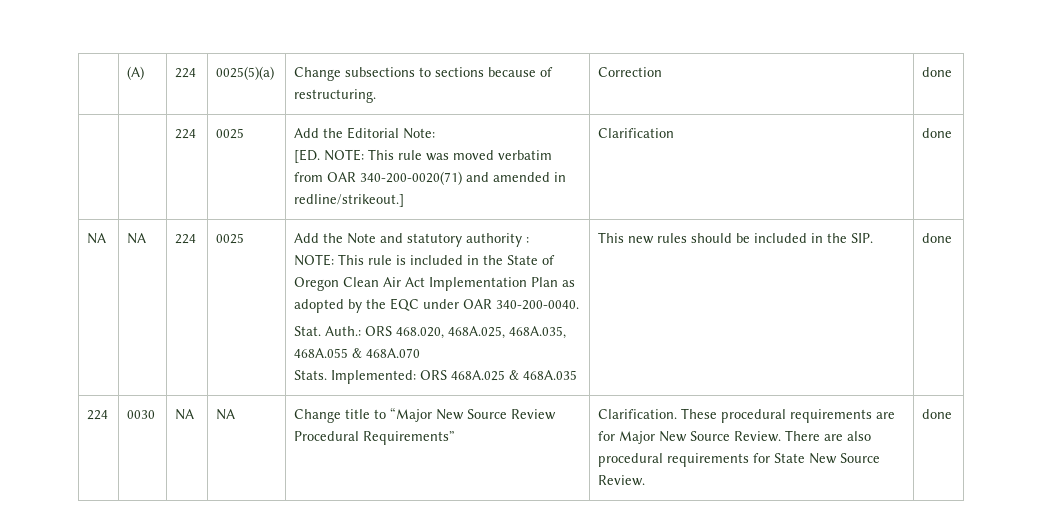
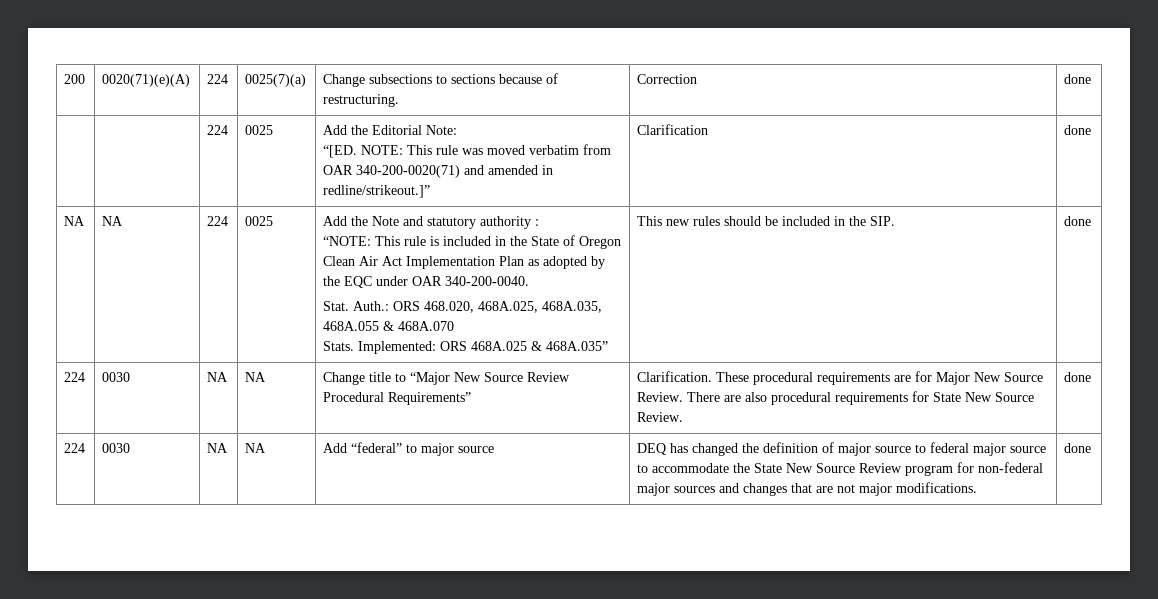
- | (A) | 224 | 0025(5)(a) | Change subsections to sections because of restructuring. | Correction | done
+ 200 | 0020(71)(e)(A) | 224 | 0025(7)(a) | Change subsections to sections because of restructuring. | Correction | done
  | | 224 | 0025 | Add the Editorial Note:
- [ED. NOTE: This rule was moved verbatim from OAR 340-200-0020(71) and amended in redline/strikeout.] | Clarification | done
+ “[ED. NOTE: This rule was moved verbatim from OAR 340-200-0020(71) and amended in redline/strikeout.]” | Clarification | done
- NOTE: This rule is included in the State of Oregon Clean Air Act Implementation Plan as adopted by the EQC under OAR 340-200-0040.
+ “NOTE: This rule is included in the State of Oregon Clean Air Act Implementation Plan as adopted by the EQC under OAR 340-200-0040.
- Implemented: ORS 468A.025 & 468A.035
+ Implemented: ORS 468A.025 & 468A.035”
+ 224 | 0030 | NA | NA | Add “federal” to major source | DEQ has changed the definition of major source to federal major source to accommodate the State New Source Review program for non-federal major sources and changes that are not major modifications. | done

